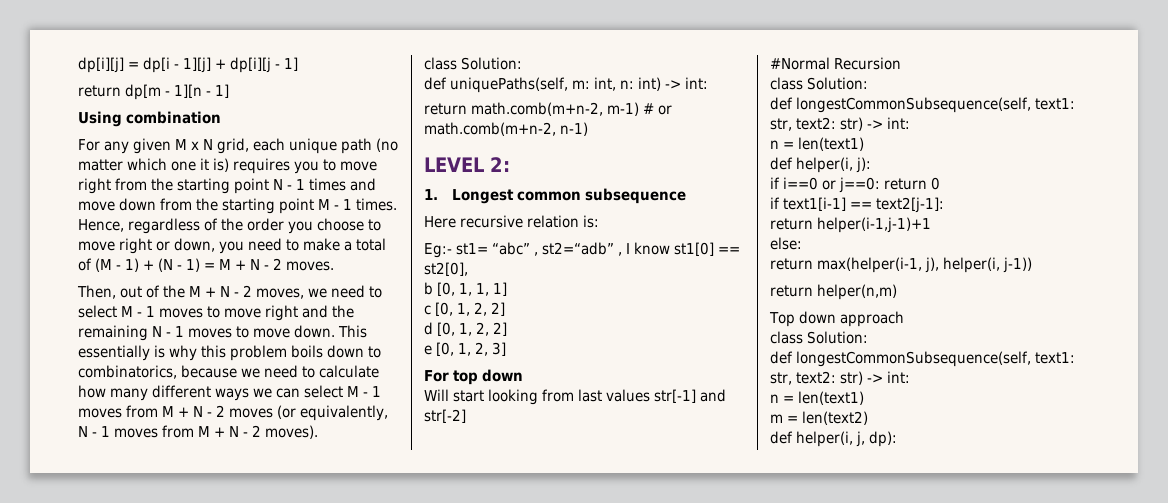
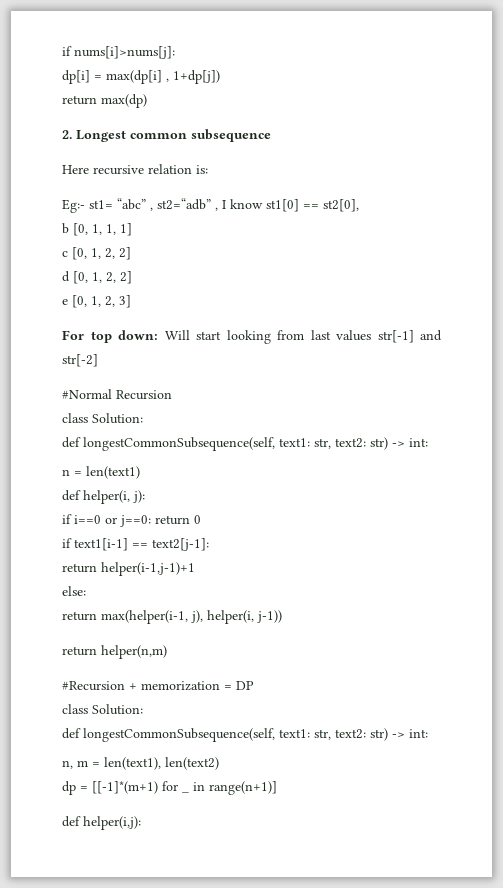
- dp[i][j] = dp[i - 1][j] + dp[i][j - 1]
- return dp[m - 1][n - 1]
- Using combination
- For any given M x N grid, each unique path (no matter which one it is) requires you to move right from the starting point N - 1 times and move down from the starting point M - 1 times. Hence, regardless of the order you choose to move right or down, you need to make a total of (M - 1) + (N - 1) = M + N - 2 moves.
- Then, out of the M + N - 2 moves, we need to select M - 1 moves to move right and the remaining N - 1 moves to move down. This essentially is why this problem boils down to combinatorics, because we need to calculate how many different ways we can select M - 1 moves from M + N - 2 moves (or equivalently, N - 1 moves from M + N - 2 moves).
- class Solution:
- def uniquePaths(self, m: int, n: int) -> int:
- return math.comb(m+n-2, m-1) # or math.comb(m+n-2, n-1)
- LEVEL 2:
- 1. Longest common subsequence
+ if nums[i]>nums[j]:
+ dp[i] = max(dp[i] , 1+dp[j])
+ return max(dp)
+ 2. Longest common subsequence
- For top down
- Will start looking from last values str[-1] and str[-2]
+ For top down: Will start looking from last values str[-1] and str[-2]
- Top down approach
+ #Recursion + memorization = DP
  class Solution:
  def longestCommonSubsequence(self, text1: str, text2: str) -> int:
- n = len(text1)
- m = len(text2)
+ n, m = len(text1), len(text2)
- def helper(i, j, dp):
+ dp = [[-1]*(m+1) for _ in range(n+1)]
+ def helper(i,j):

